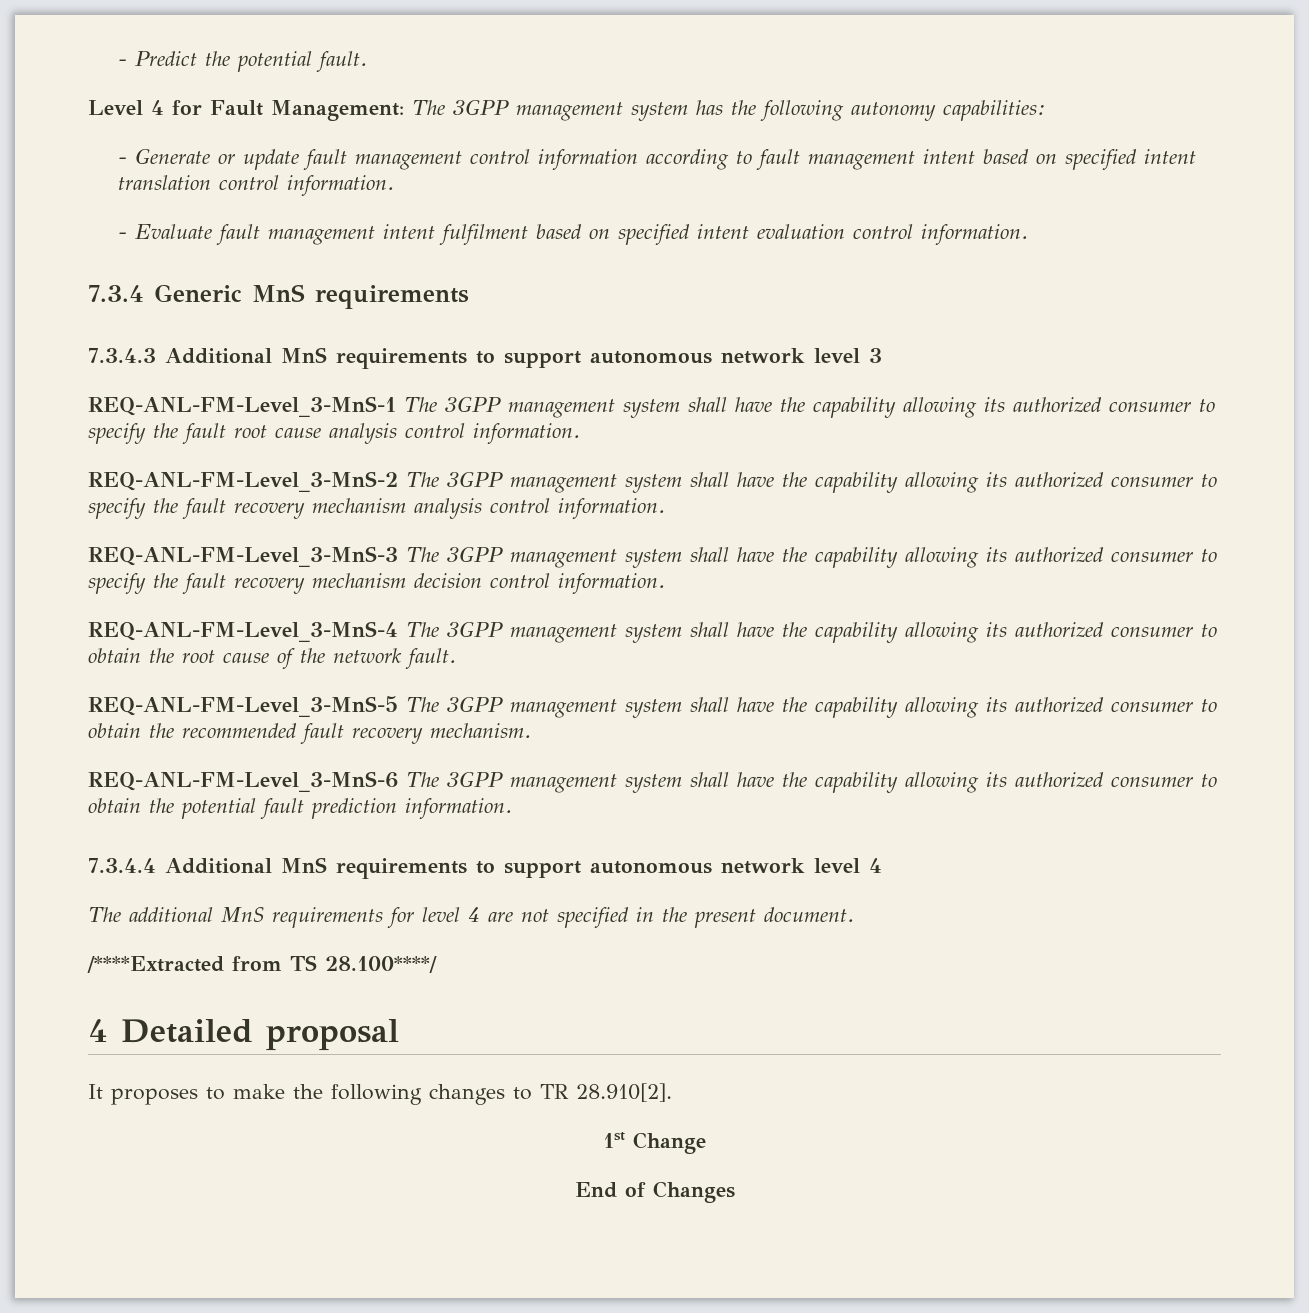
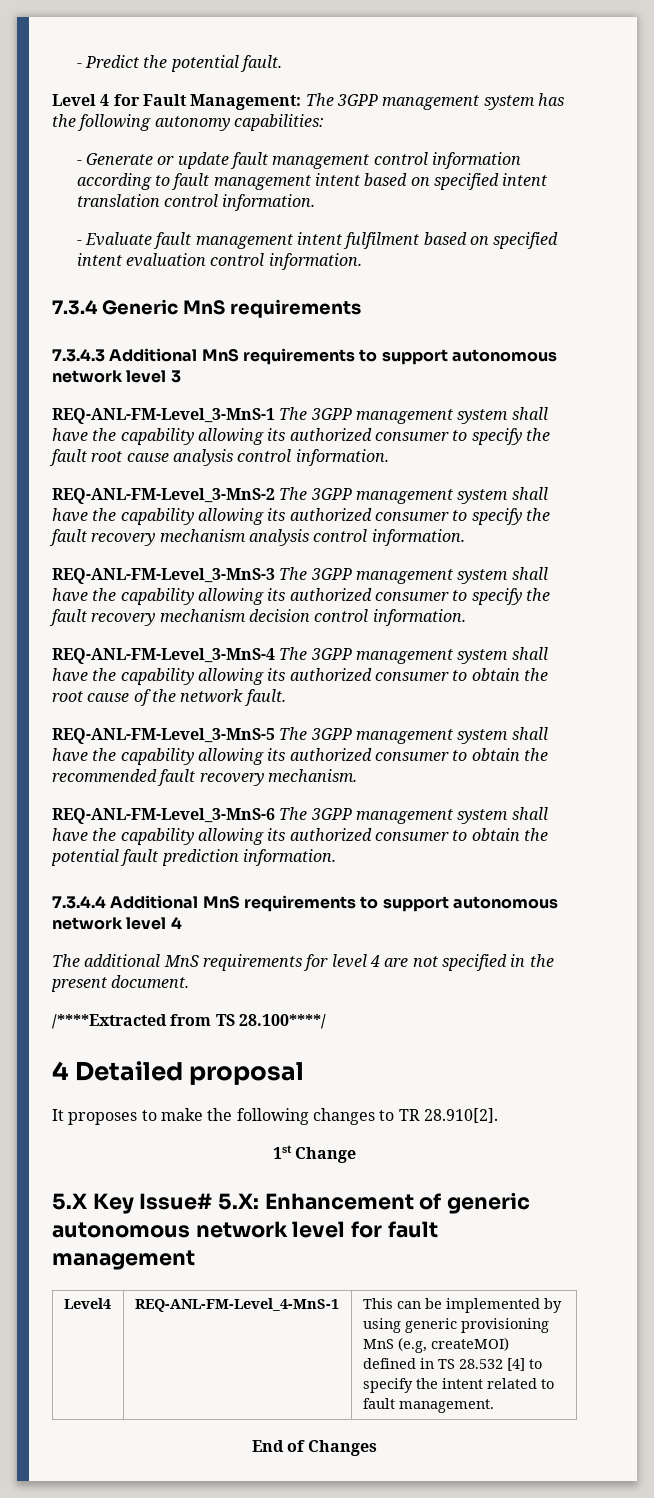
+ 5.X Key Issue# 5.X: Enhancement of generic autonomous network level for fault management
+ Level4 | REQ-ANL-FM-Level_4-MnS-1 | This can be implemented by using generic provisioning MnS (e.g, createMOI) defined in TS 28.532 [4] to specify the intent related to fault management.

